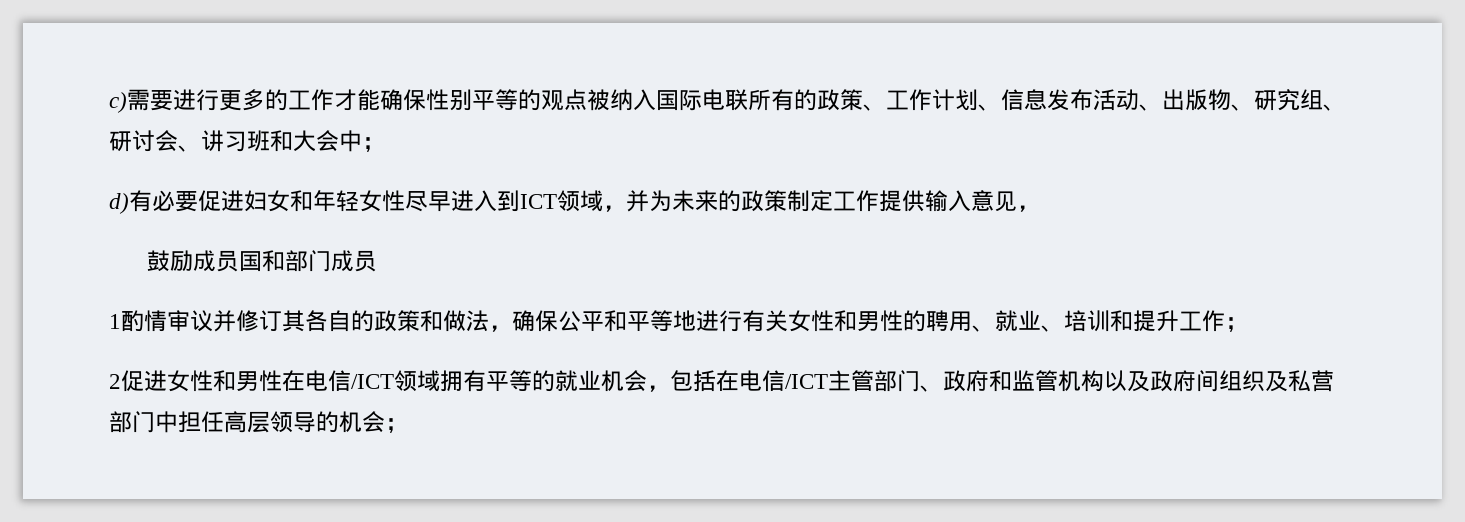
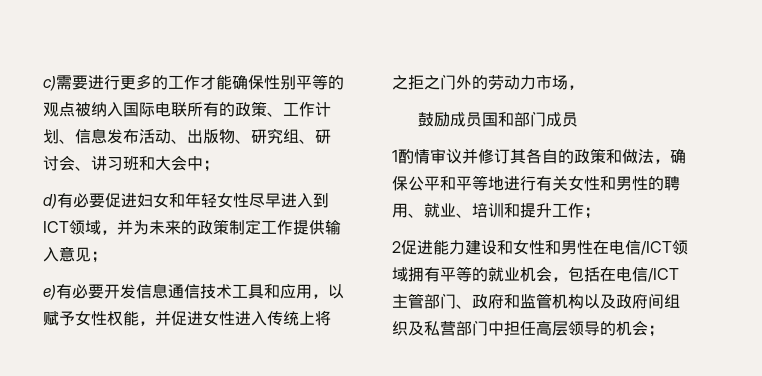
- d)有必要促进妇女和年轻女性尽早进入到ICT领域，并为未来的政策制定工作提供输入意见，
+ d)有必要促进妇女和年轻女性尽早进入到ICT领域，并为未来的政策制定工作提供输入意见；
+ e)有必要开发信息通信技术工具和应用，以赋予女性权能，并促进女性进入传统上将之拒之门外的劳动力市场，
- 2促进女性和男性在电信/ICT领域拥有平等的就业机会，包括在电信/ICT主管部门、政府和监管机构以及政府间组织及私营部门中担任高层领导的机会；
+ 2促进能力建设和女性和男性在电信/ICT领域拥有平等的就业机会，包括在电信/ICT主管部门、政府和监管机构以及政府间组织及私营部门中担任高层领导的机会；

